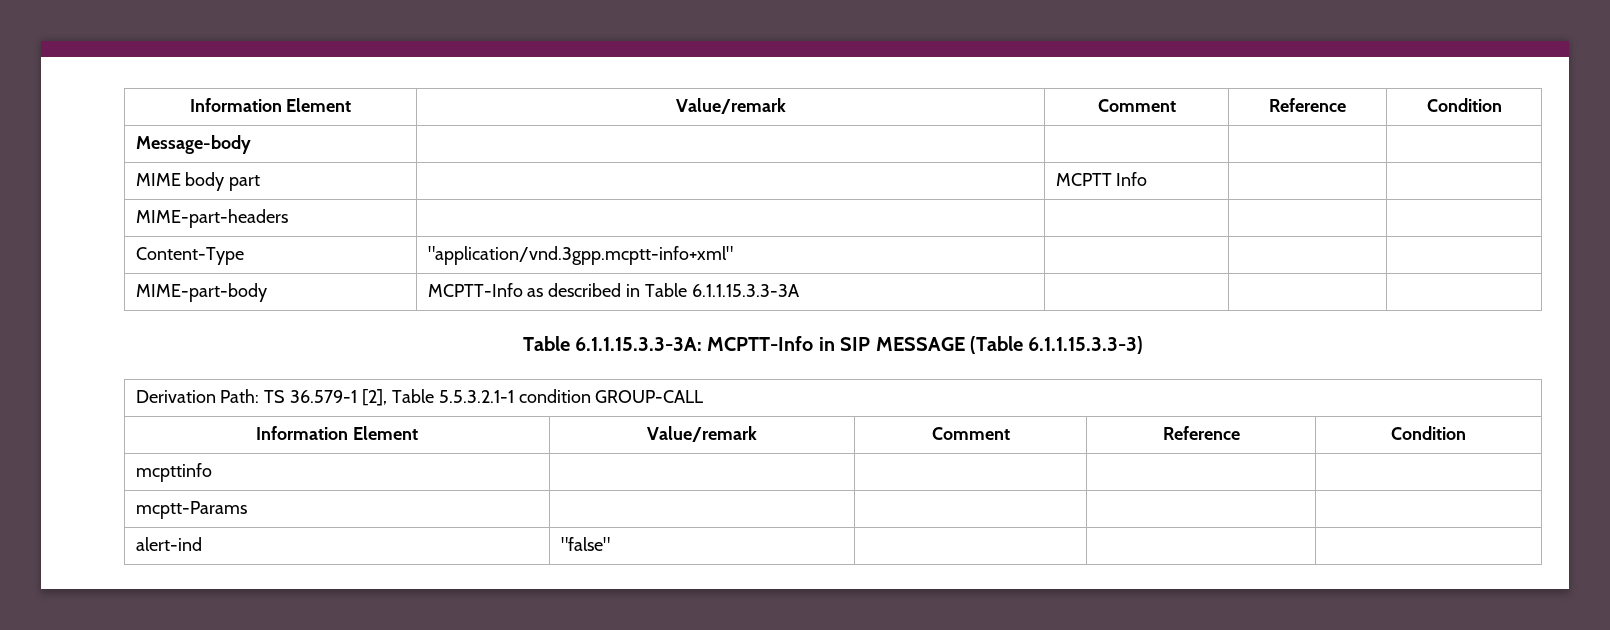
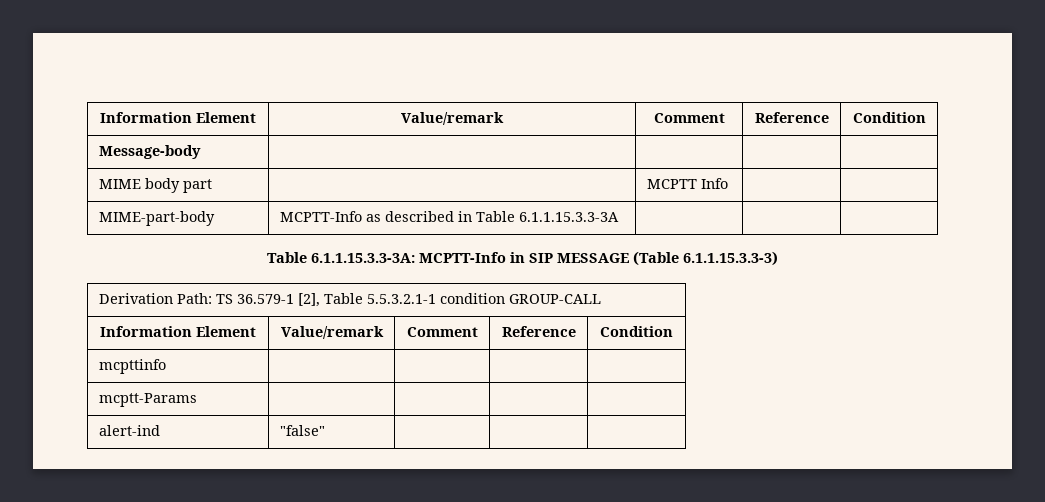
- MIME-part-headers | | | |
- Content-Type | "application/vnd.3gpp.mcptt-info+xml" | | |

